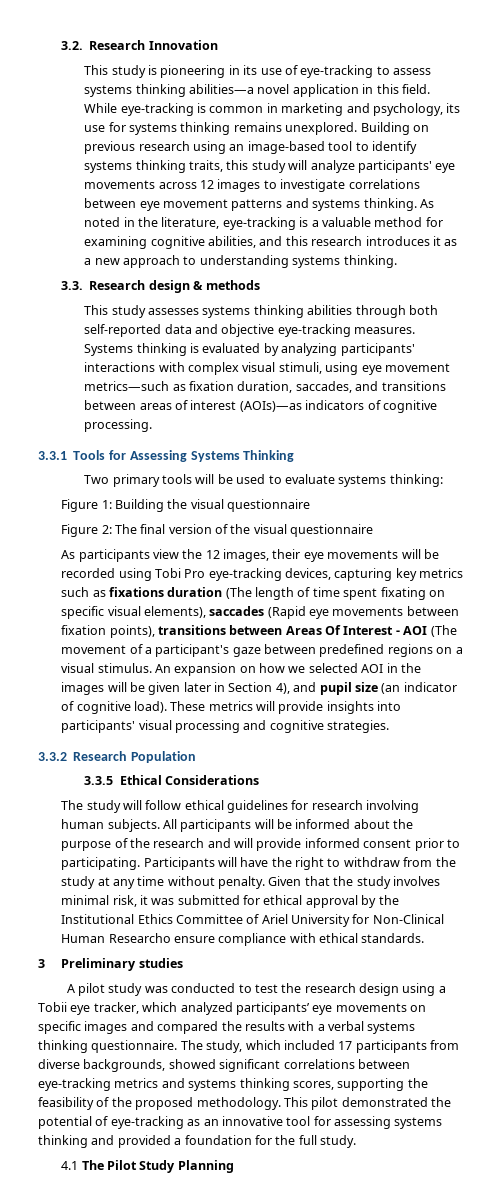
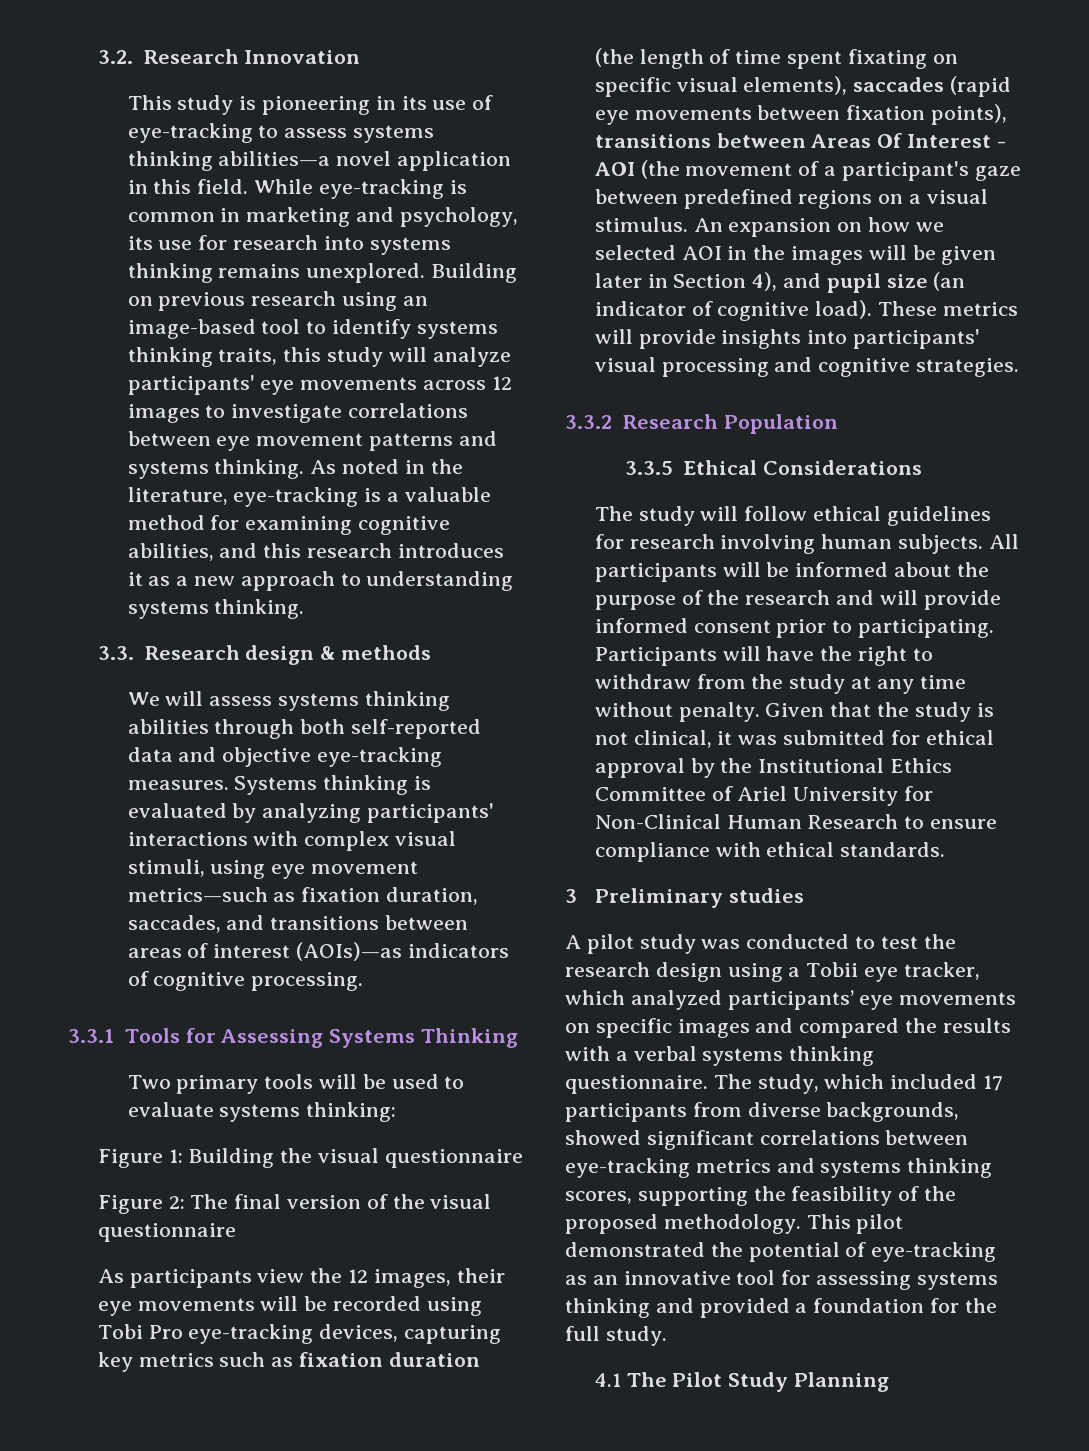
- While eye-tracking is common in marketing and psychology, its use for systems thinking remains unexplored.
+ While eye-tracking is common in marketing and psychology, its use for research into systems thinking remains unexplored.
- This study assesses systems thinking abilities through both self-reported data and objective eye-tracking measures.
+ We will assess systems thinking abilities through both self-reported data and objective eye-tracking measures.
- As participants view the 12 images, their eye movements will be recorded using Tobi Pro eye-tracking devices, capturing key metrics such as fixations duration (The length of time spent fixating on specific visual elements), saccades (Rapid eye movements between fixation points), transitions between Areas Of Interest - AOI (The movement of a participant's gaze between predefined regions on a visual stimulus.
+ As participants view the 12 images, their eye movements will be recorded using Tobi Pro eye-tracking devices, capturing key metrics such as fixation duration (the length of time spent fixating on specific visual elements), saccades (rapid eye movements between fixation points), transitions between Areas Of Interest - AOI (the movement of a participant's gaze between predefined regions on a visual stimulus.
- Given that the study involves minimal risk, it was submitted for ethical approval by the Institutional Ethics Committee of Ariel University for Non-Clinical Human Researcho ensure compliance with ethical standards.
+ Given that the study is not clinical, it was submitted for ethical approval by the Institutional Ethics Committee of Ariel University for Non-Clinical Human Research to ensure compliance with ethical standards.

